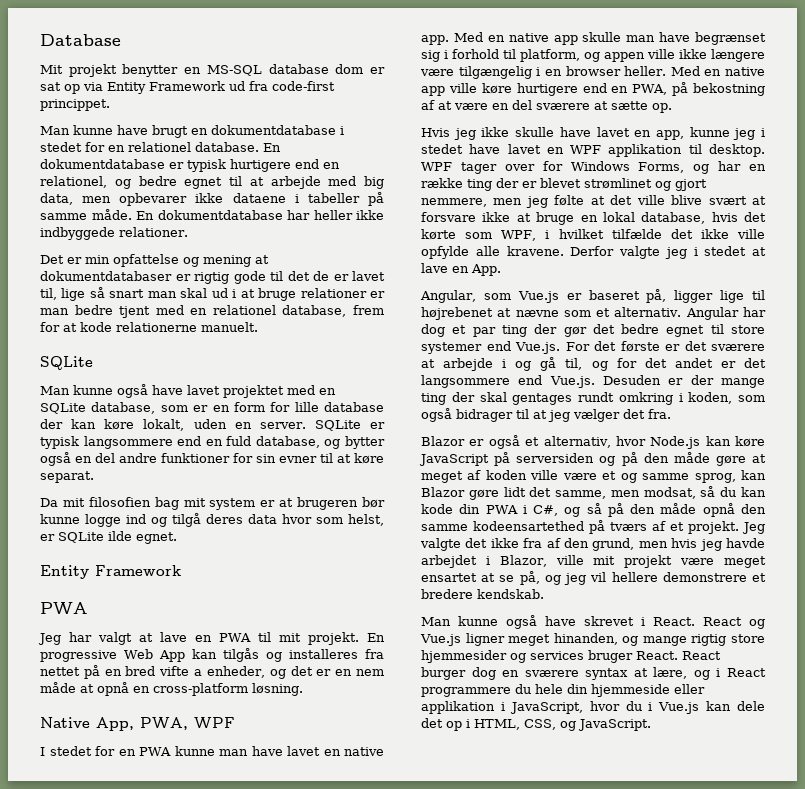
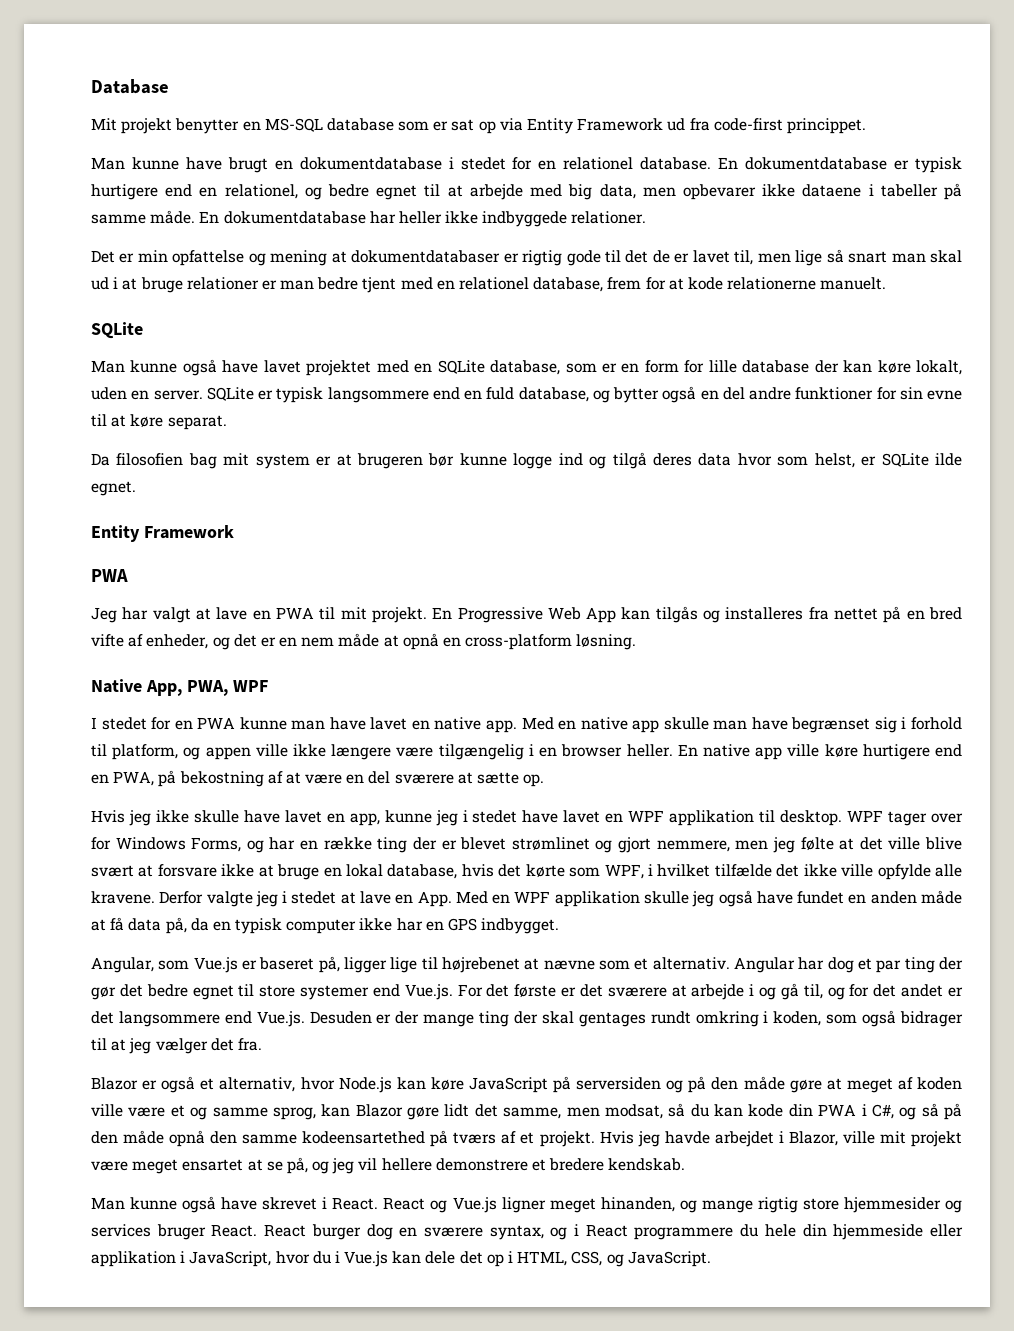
- Mit projekt benytter en MS-SQL database dom er sat op via Entity Framework ud fra code-first princippet.
+ Mit projekt benytter en MS-SQL database som er sat op via Entity Framework ud fra code-first princippet.
- Det er min opfattelse og mening at dokumentdatabaser er rigtig gode til det de er lavet til, lige så snart man skal ud i at bruge relationer er man bedre tjent med en relationel database, frem for at kode relationerne manuelt.
+ Det er min opfattelse og mening at dokumentdatabaser er rigtig gode til det de er lavet til, men lige så snart man skal ud i at bruge relationer er man bedre tjent med en relationel database, frem for at kode relationerne manuelt.
- SQLite er typisk langsommere end en fuld database, og bytter også en del andre funktioner for sin evner til at køre separat.
+ SQLite er typisk langsommere end en fuld database, og bytter også en del andre funktioner for sin evne til at køre separat.
- Da mit filosofien bag mit system er at brugeren bør kunne logge ind og tilgå deres data hvor som helst, er SQLite ilde egnet.
+ Da filosofien bag mit system er at brugeren bør kunne logge ind og tilgå deres data hvor som helst, er SQLite ilde egnet.
- En progressive Web App kan tilgås og installeres fra nettet på en bred vifte a enheder, og det er en nem måde at opnå en cross-platform løsning.
+ En Progressive Web App kan tilgås og installeres fra nettet på en bred vifte af enheder, og det er en nem måde at opnå en cross-platform løsning.
- Med en native app ville køre hurtigere end en PWA, på bekostning af at være en del sværere at sætte op.
+ En native app ville køre hurtigere end en PWA, på bekostning af at være en del sværere at sætte op.
- Derfor valgte jeg i stedet at lave en App.
+ Derfor valgte jeg i stedet at lave en App. Med en WPF applikation skulle jeg også have fundet en anden måde at få data på, da en typisk computer ikke har en GPS indbygget.
- Jeg valgte det ikke fra af den grund, men hvis jeg havde arbejdet i Blazor, ville mit projekt være meget ensartet at se på, og jeg vil hellere demonstrere et bredere kendskab.
+ Hvis jeg havde arbejdet i Blazor, ville mit projekt være meget ensartet at se på, og jeg vil hellere demonstrere et bredere kendskab.
- React burger dog en sværere syntax at lære, og i React programmere du hele din hjemmeside eller applikation i JavaScript, hvor du i Vue.js kan dele det op i HTML, CSS, og JavaScript.
+ React burger dog en sværere syntax, og i React programmere du hele din hjemmeside eller applikation i JavaScript, hvor du i Vue.js kan dele det op i HTML, CSS, og JavaScript.

